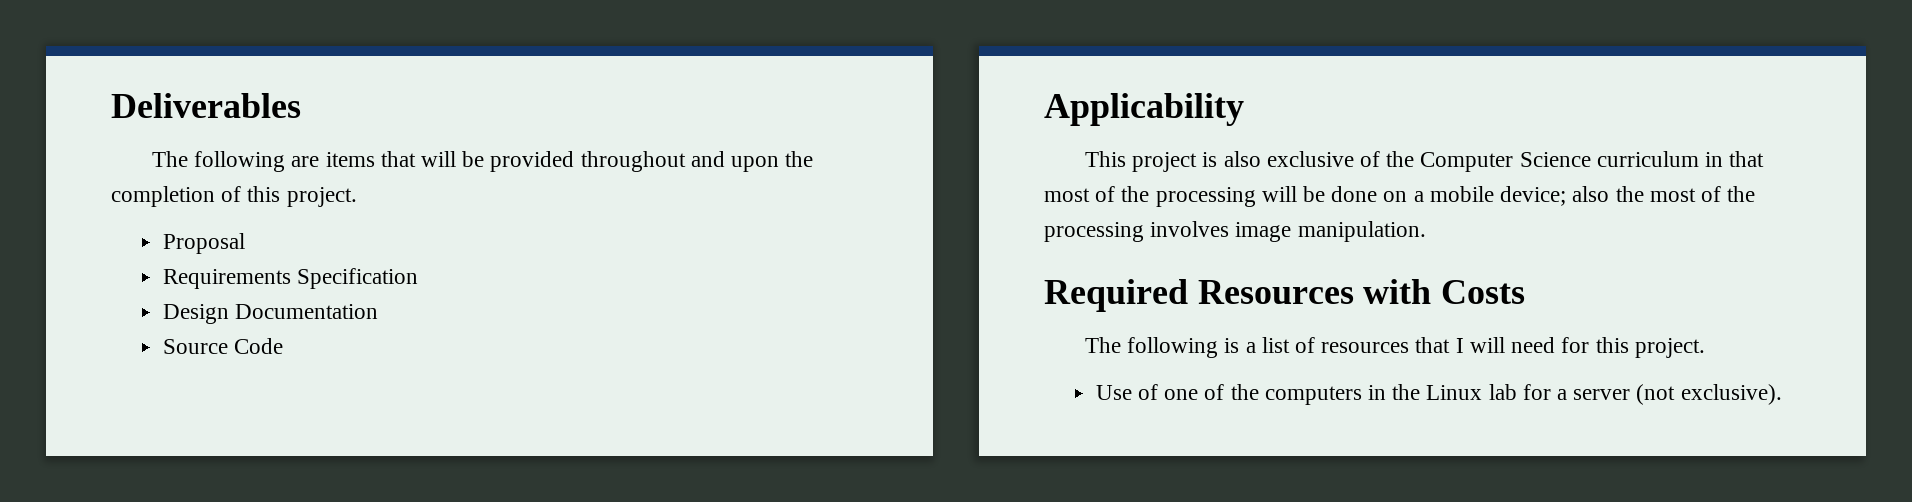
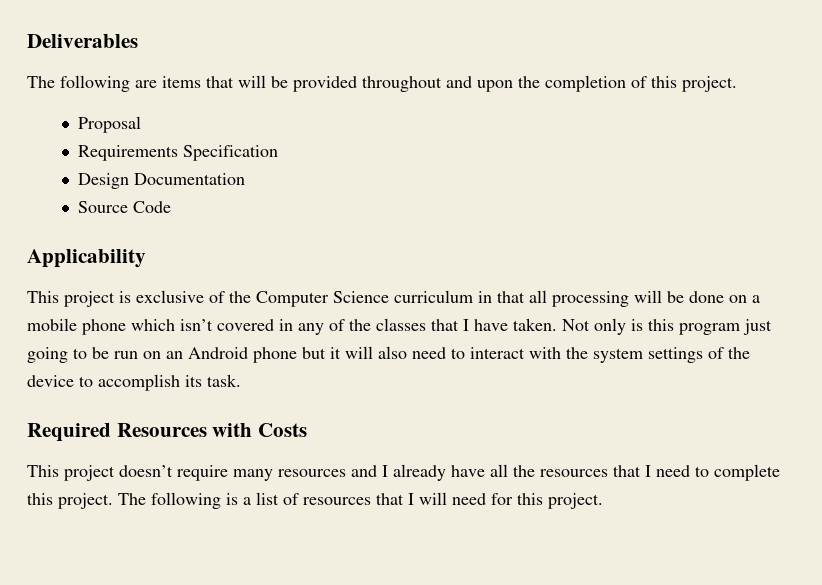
- This project is also exclusive of the Computer Science curriculum in that most of the processing will be done on a mobile device; also the most of the processing involves image manipulation.
+ This project is exclusive of the Computer Science curriculum in that all processing will be done on a mobile phone which isn’t covered in any of the classes that I have taken. Not only is this program just going to be run on an Android phone but it will also need to interact with the system settings of the device to accomplish its task.
  Required Resources with Costs
- The following is a list of resources that I will need for this project.
+ This project doesn’t require many resources and I already have all the resources that I need to complete this project. The following is a list of resources that I will need for this project.
- Use of one of the computers in the Linux lab for a server (not exclusive).

